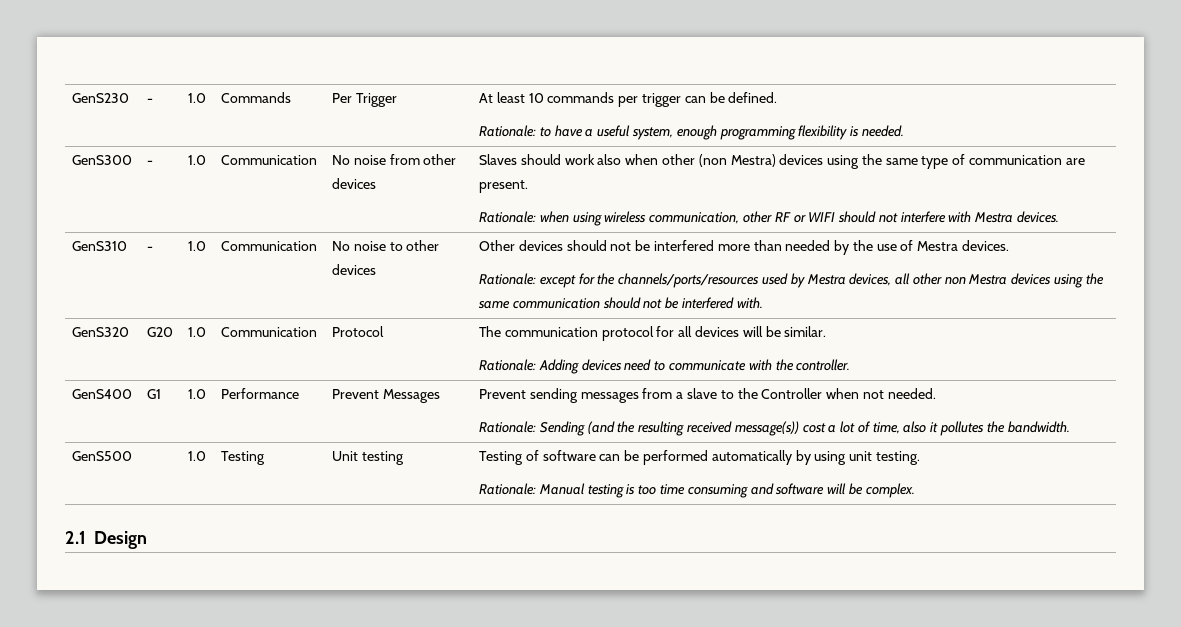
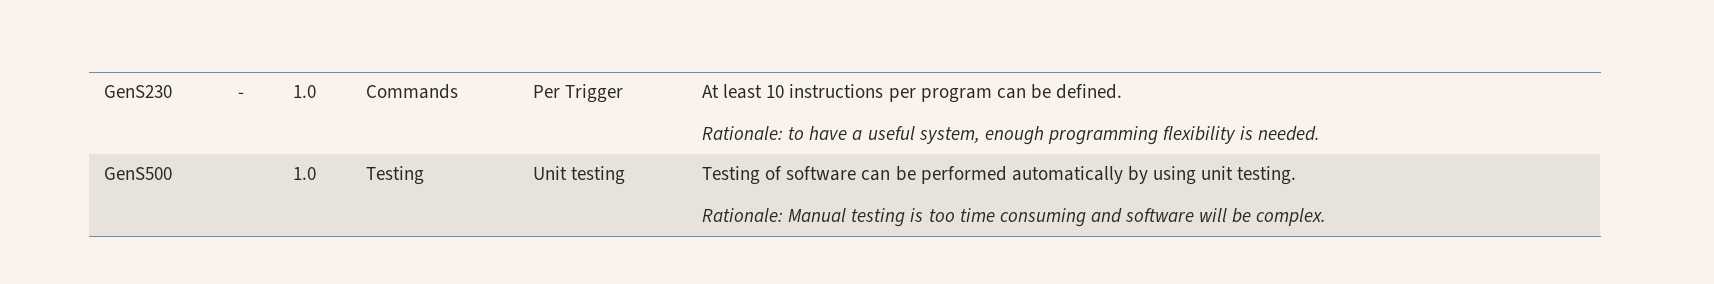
- GenS230 | - | 1.0 | Commands | Per Trigger | At least 10 commands per trigger can be defined.
+ GenS230 | - | 1.0 | Commands | Per Trigger | At least 10 instructions per program can be defined.
- GenS300 | - | 1.0 | Communication | No noise from other devices | Slaves should work also when other (non Mestra) devices using the same type of communication are present.
- Rationale: when using wireless communication, other RF or WIFI should not interfere with Mestra devices.
- GenS310 | - | 1.0 | Communication | No noise to other devices | Other devices should not be interfered more than needed by the use of Mestra devices.
- Rationale: except for the channels/ports/resources used by Mestra devices, all other non Mestra devices using the same communication should not be interfered with.
- GenS320 | G20 | 1.0 | Communication | Protocol | The communication protocol for all devices will be similar.
- Rationale: Adding devices need to communicate with the controller.
- GenS400 | G1 | 1.0 | Performance | Prevent Messages | Prevent sending messages from a slave to the Controller when not needed.
- Rationale: Sending (and the resulting received message(s)) cost a lot of time, also it pollutes the bandwidth.
- 2.1 Design

